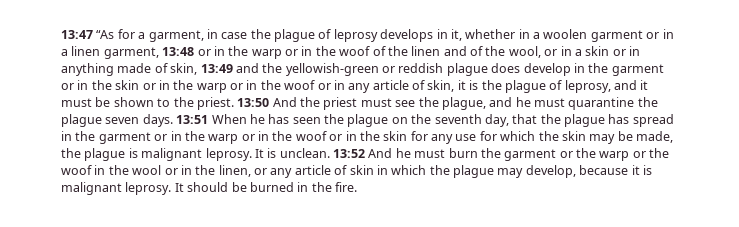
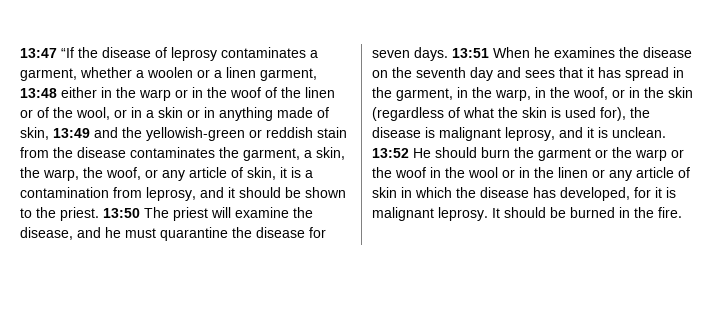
- 13:47 “As for a garment, in case the plague of leprosy develops in it, whether in a woolen garment or in a linen garment, 13:48 or in the warp or in the woof of the linen and of the wool, or in a skin or in anything made of skin, 13:49 and the yellowish-green or reddish plague does develop in the garment or in the skin or in the warp or in the woof or in any article of skin, it is the plague of leprosy, and it must be shown to the priest.
+ 13:47 “If the disease of leprosy contaminates a garment, whether a woolen or a linen garment, 13:48 either in the warp or in the woof of the linen or of the wool, or in a skin or in anything made of skin, 13:49 and the yellowish-green or reddish stain from the disease contaminates the garment, a skin, the warp, the woof, or any article of skin, it is a contamination from leprosy, and it should be shown to the priest.
- 13:50 And the priest must see the plague, and he must quarantine the plague seven days.
+ 13:50 The priest will examine the disease, and he must quarantine the disease for seven days.
- 13:51 When he has seen the plague on the seventh day, that the plague has spread in the garment or in the warp or in the woof or in the skin for any use for which the skin may be made, the plague is malignant leprosy. It is unclean. 13:52 And he must burn the garment or the warp or the woof in the wool or in the linen, or any article of skin in which the plague may develop, because it is malignant leprosy.
+ 13:51 When he examines the disease on the seventh day and sees that it has spread in the garment, in the warp, in the woof, or in the skin (regardless of what the skin is used for), the disease is malignant leprosy, and it is unclean. 13:52 He should burn the garment or the warp or the woof in the wool or in the linen or any article of skin in which the disease has developed, for it is malignant leprosy.

